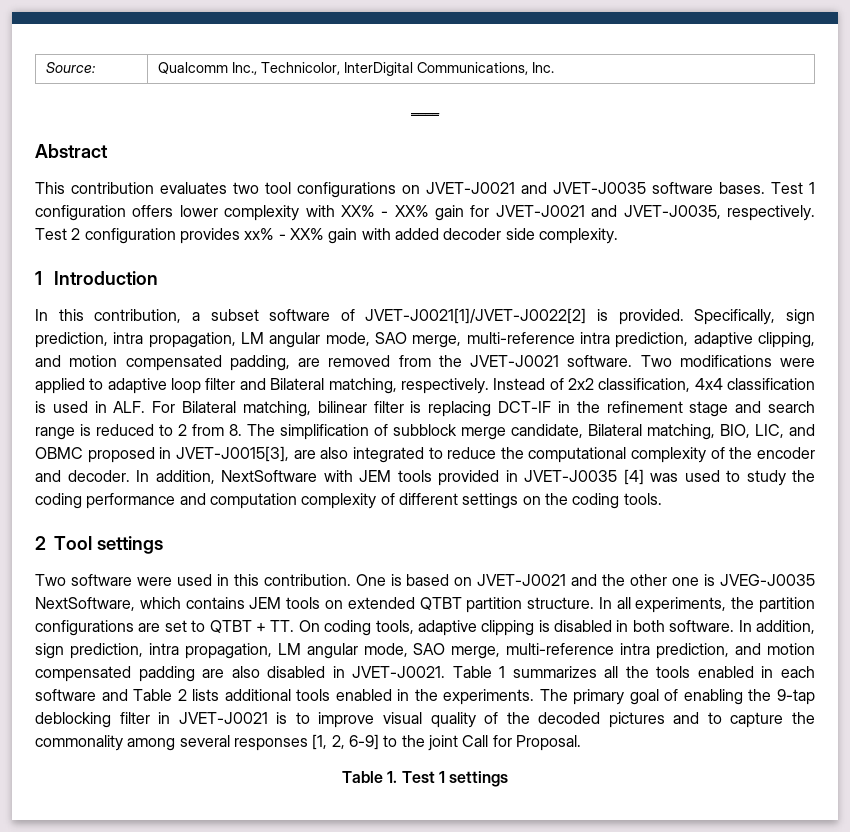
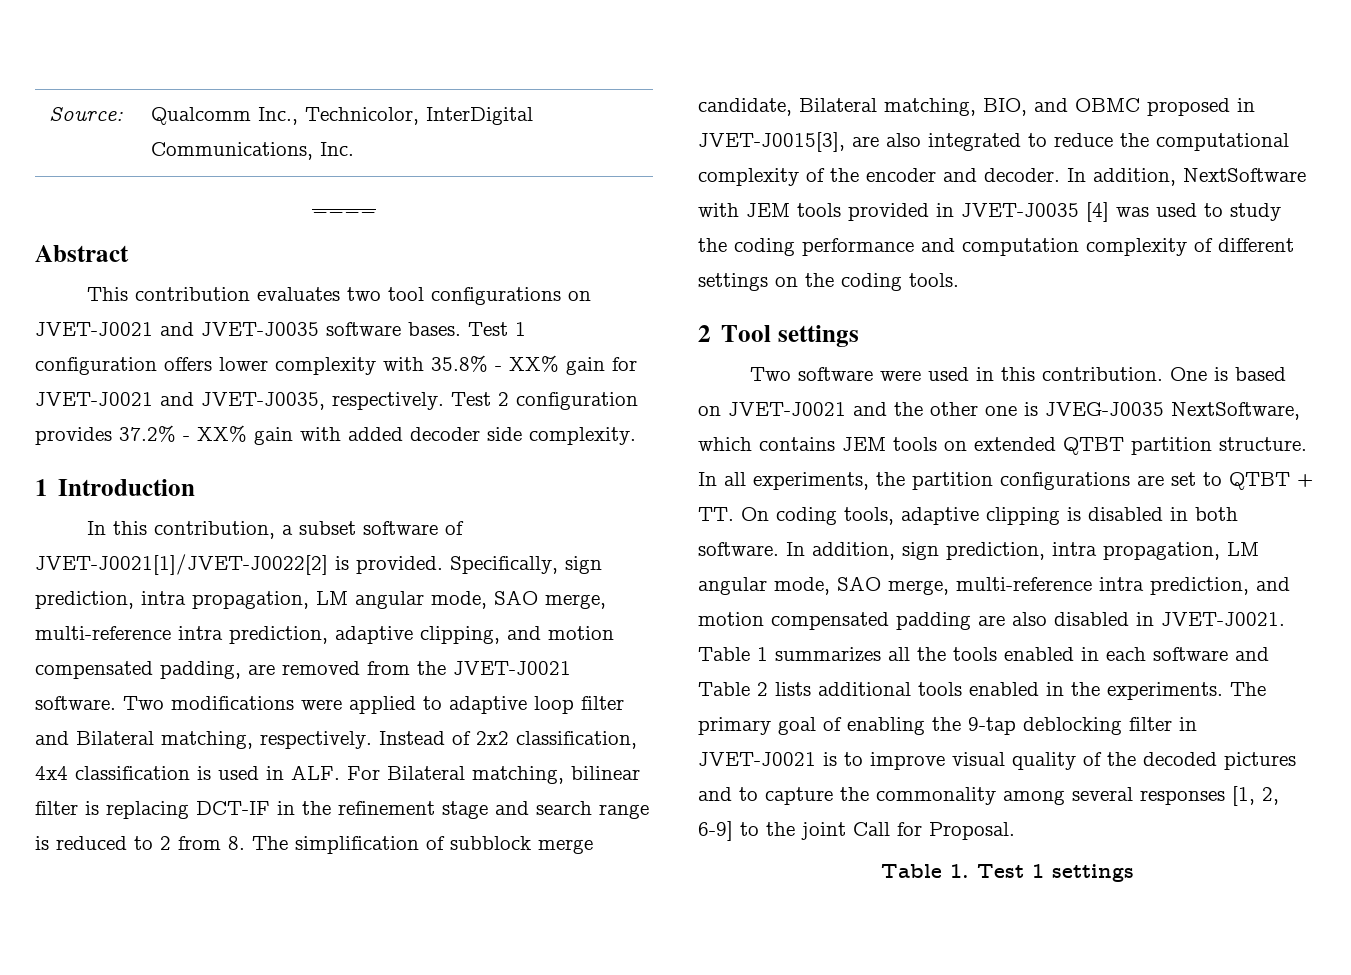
- Test 1 configuration offers lower complexity with XX% - XX% gain for JVET-J0021 and JVET-J0035, respectively.
+ Test 1 configuration offers lower complexity with 35.8% - XX% gain for JVET-J0021 and JVET-J0035, respectively.
- Test 2 configuration provides xx% - XX% gain with added decoder side complexity.
+ Test 2 configuration provides 37.2% - XX% gain with added decoder side complexity.
- Instead of 2x2 classification, 4x4 classification is used in ALF. For Bilateral matching, bilinear filter is replacing DCT-IF in the refinement stage and search range is reduced to 2 from 8. The simplification of subblock merge candidate, Bilateral matching, BIO, LIC, and OBMC proposed in JVET-J0015[3], are also integrated to reduce the computational complexity of the encoder and decoder.
+ Instead of 2x2 classification, 4x4 classification is used in ALF. For Bilateral matching, bilinear filter is replacing DCT-IF in the refinement stage and search range is reduced to 2 from 8. The simplification of subblock merge candidate, Bilateral matching, BIO, and OBMC proposed in JVET-J0015[3], are also integrated to reduce the computational complexity of the encoder and decoder.

